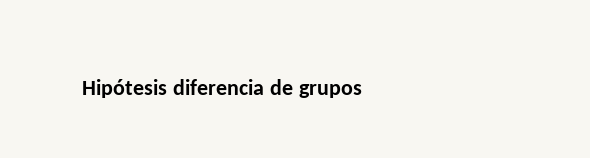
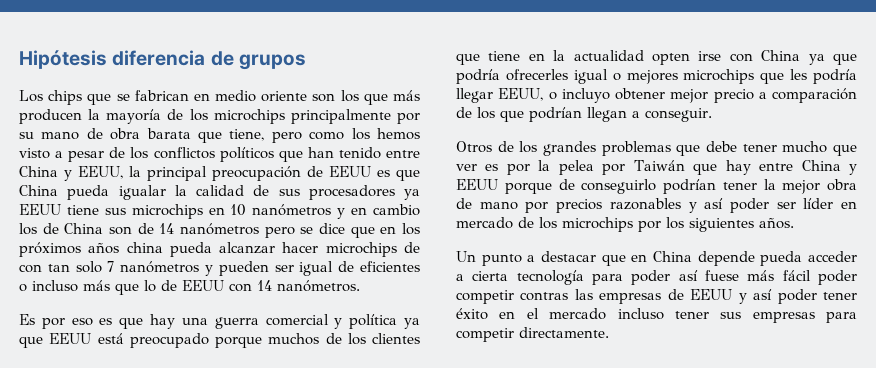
+ Los chips que se fabrican en medio oriente son los que más producen la mayoría de los microchips principalmente por su mano de obra barata que tiene, pero como los hemos visto a pesar de los conflictos políticos que han tenido entre China y EEUU, la principal preocupación de EEUU es que China pueda igualar la calidad de sus procesadores ya EEUU tiene sus microchips en 10 nanómetros y en cambio los de China son de 14 nanómetros pero se dice que en los próximos años china pueda alcanzar hacer microchips de con tan solo 7 nanómetros y pueden ser igual de eficientes o incluso más que lo de EEUU con 14 nanómetros.
+ Es por eso es que hay una guerra comercial y política ya que EEUU está preocupado porque muchos de los clientes que tiene en la actualidad opten irse con China ya que podría ofrecerles igual o mejores microchips que les podría llegar EEUU, o incluyo obtener mejor precio a comparación de los que podrían llegan a conseguir.
+ Otros de los grandes problemas que debe tener mucho que ver es por la pelea por Taiwán que hay entre China y EEUU porque de conseguirlo podrían tener la mejor obra de mano por precios razonables y así poder ser líder en mercado de los microchips por los siguientes años.
+ Un punto a destacar que en China depende pueda acceder a cierta tecnología para poder así fuese más fácil poder competir contras las empresas de EEUU y así poder tener éxito en el mercado incluso tener sus empresas para competir directamente.

